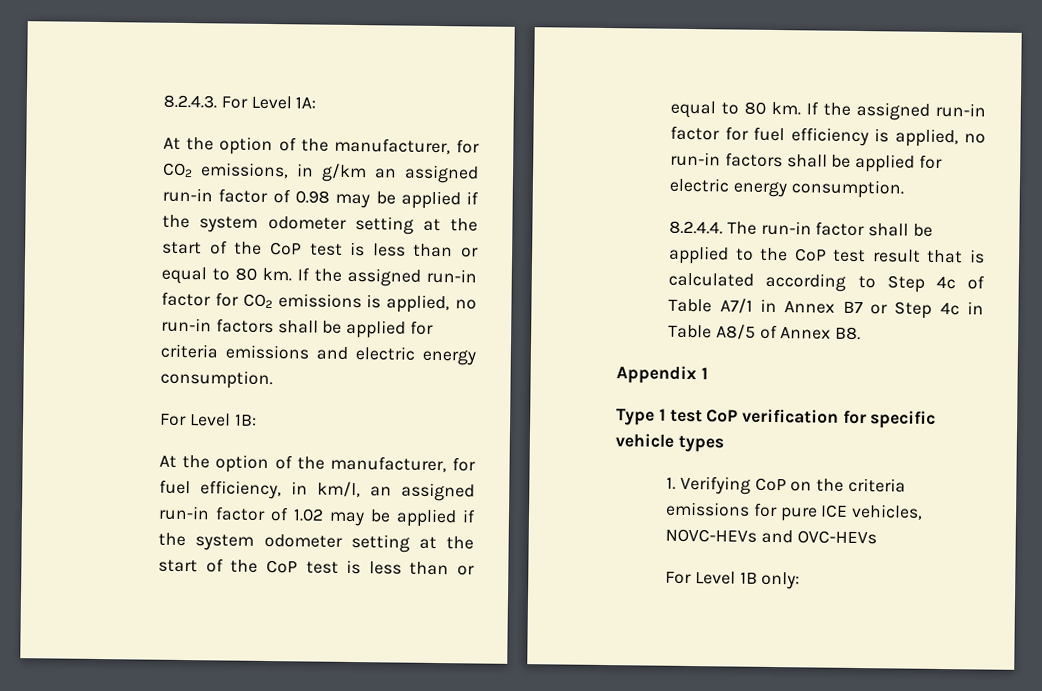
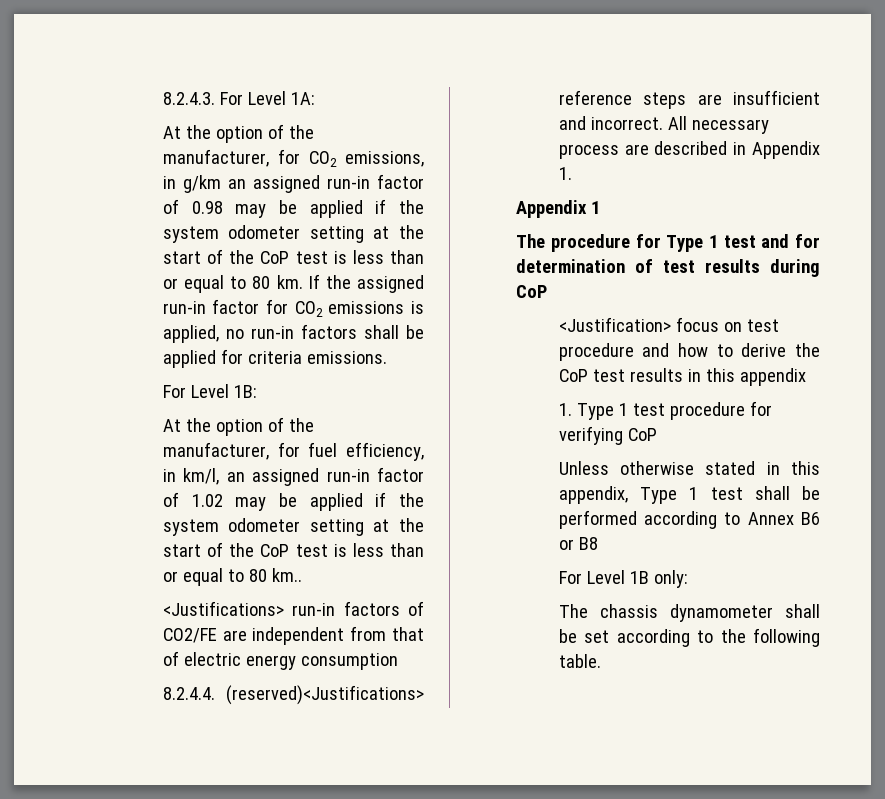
- If the assigned run-in factor for CO2 emissions is applied, no run-in factors shall be applied for criteria emissions and electric energy consumption.
+ If the assigned run-in factor for CO2 emissions is applied, no run-in factors shall be applied for criteria emissions.
- At the option of the manufacturer, for fuel efficiency, in km/l, an assigned run-in factor of 1.02 may be applied if the system odometer setting at the start of the CoP test is less than or equal to 80 km. If the assigned run-in factor for fuel efficiency is applied, no run-in factors shall be applied for electric energy consumption.
+ At the option of the manufacturer, for fuel efficiency, in km/l, an assigned run-in factor of 1.02 may be applied if the system odometer setting at the start of the CoP test is less than or equal to 80 km..
+ <Justifications> run-in factors of CO2/FE are independent from that of electric energy consumption
- 8.2.4.4. The run-in factor shall be applied to the CoP test result that is calculated according to Step 4c of Table A7/1 in Annex B7 or Step 4c in Table A8/5 of Annex B8.
+ 8.2.4.4. (reserved)<Justifications> reference steps are insufficient and incorrect. All necessary process are described in Appendix 1.
  Appendix 1
- Type 1 test CoP verification for specific vehicle types
- 1. Verifying CoP on the criteria emissions for pure ICE vehicles, NOVC-HEVs and OVC-HEVs
+ The procedure for Type 1 test and for determination of test results during CoP
+ <Justification> focus on test procedure and how to derive the CoP test results in this appendix
+ 1. Type 1 test procedure for verifying CoP
+ Unless otherwise stated in this appendix, Type 1 test shall be performed according to Annex B6 or B8
  For Level 1B only:
+ The chassis dynamometer shall be set according to the following table.

